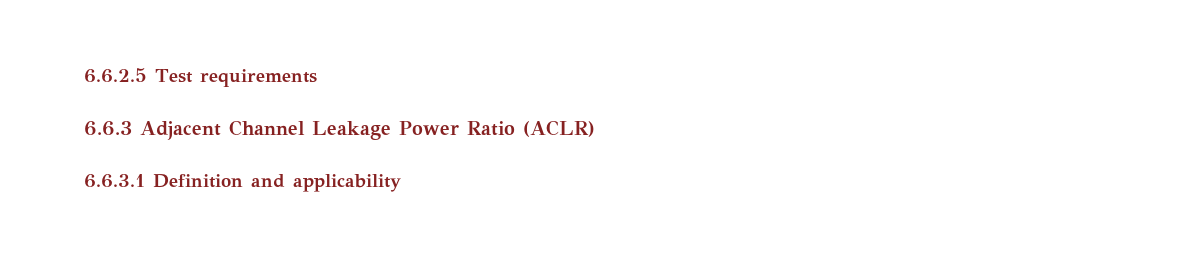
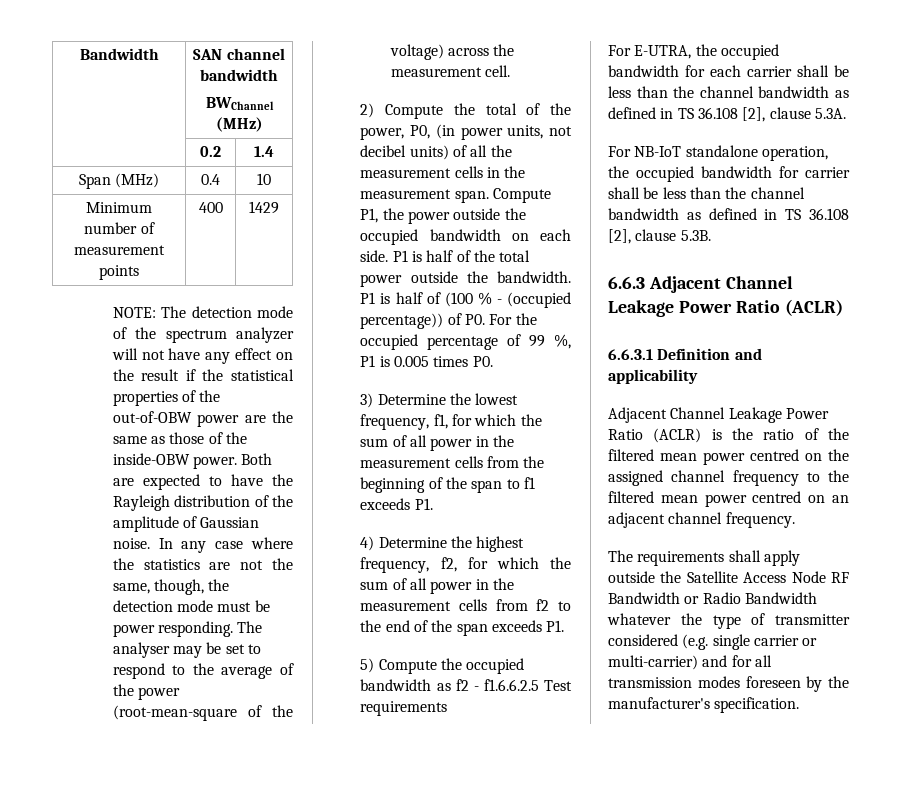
- 6.6.2.5 Test requirements
+ Bandwidth | SAN channel bandwidth
+ BWChannel (MHz)
+ | 0.2 | 1.4
+ Span (MHz) | 0.4 | 10
+ Minimum number of measurement points | 400 | 1429
+ NOTE: The detection mode of the spectrum analyzer will not have any effect on the result if the statistical properties of the out-of-OBW power are the same as those of the inside-OBW power. Both are expected to have the Rayleigh distribution of the amplitude of Gaussian noise. In any case where the statistics are not the same, though, the detection mode must be power responding. The analyser may be set to respond to the average of the power (root-mean-square of the voltage) across the measurement cell.
+ 2) Compute the total of the power, P0, (in power units, not decibel units) of all the measurement cells in the measurement span. Compute P1, the power outside the occupied bandwidth on each side. P1 is half of the total power outside the bandwidth. P1 is half of (100 % - (occupied percentage)) of P0. For the occupied percentage of 99 %, P1 is 0.005 times P0.
+ 3) Determine the lowest frequency, f1, for which the sum of all power in the measurement cells from the beginning of the span to f1 exceeds P1.
+ 4) Determine the highest frequency, f2, for which the sum of all power in the measurement cells from f2 to the end of the span exceeds P1.
+ 5) Compute the occupied bandwidth as f2 - f1.6.6.2.5 Test requirements
+ For E-UTRA, the occupied bandwidth for each carrier shall be less than the channel bandwidth as defined in TS 36.108 [2], clause 5.3A.
+ For NB-IoT standalone operation, the occupied bandwidth for carrier shall be less than the channel bandwidth as defined in TS 36.108 [2], clause 5.3B.
+ Adjacent Channel Leakage Power Ratio (ACLR) is the ratio of the filtered mean power centred on the assigned channel frequency to the filtered mean power centred on an adjacent channel frequency.
+ The requirements shall apply outside the Satellite Access Node RF Bandwidth or Radio Bandwidth whatever the type of transmitter considered (e.g. single carrier or multi-carrier) and for all transmission modes foreseen by the manufacturer's specification.

